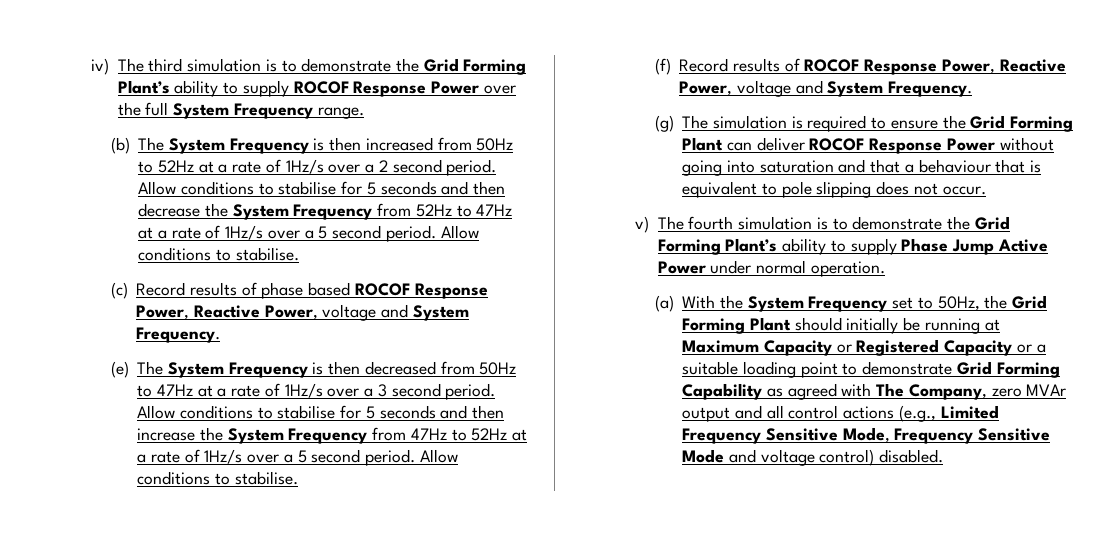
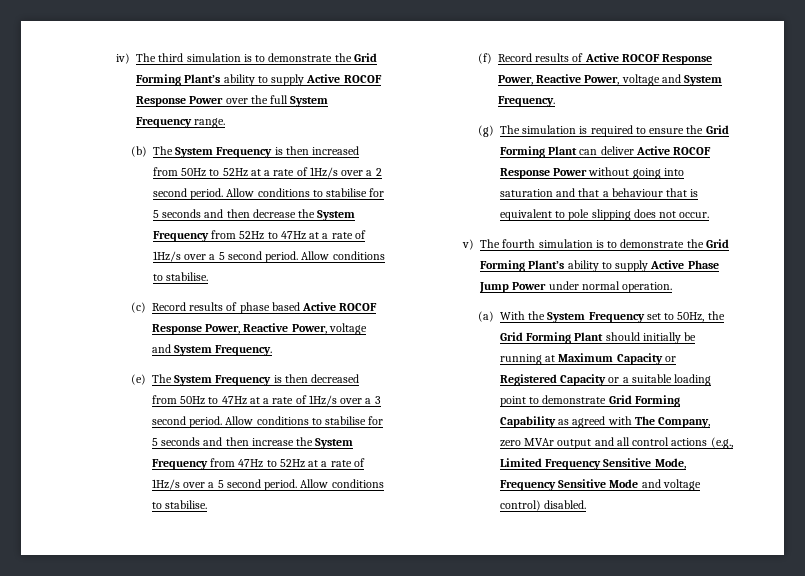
- iv) The third simulation is to demonstrate the Grid Forming Plant’s ability to supply ROCOF Response Power over the full System Frequency range.
+ iv) The third simulation is to demonstrate the Grid Forming Plant’s ability to supply Active ROCOF Response Power over the full System Frequency range.
- (c) Record results of phase based ROCOF Response Power, Reactive Power, voltage and System Frequency.
+ (c) Record results of phase based Active ROCOF Response Power, Reactive Power, voltage and System Frequency.
- (f) Record results of ROCOF Response Power, Reactive Power, voltage and System Frequency.
+ (f) Record results of Active ROCOF Response Power, Reactive Power, voltage and System Frequency.
- (g) The simulation is required to ensure the Grid Forming Plant can deliver ROCOF Response Power without going into saturation and that a behaviour that is equivalent to pole slipping does not occur.
+ (g) The simulation is required to ensure the Grid Forming Plant can deliver Active ROCOF Response Power without going into saturation and that a behaviour that is equivalent to pole slipping does not occur.
- v) The fourth simulation is to demonstrate the Grid Forming Plant’s ability to supply Phase Jump Active Power under normal operation.
+ v) The fourth simulation is to demonstrate the Grid Forming Plant’s ability to supply Active Phase Jump Power under normal operation.

